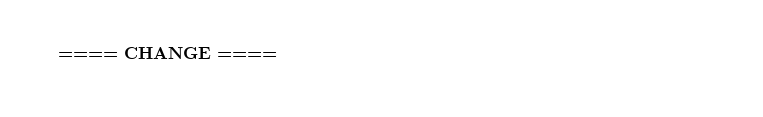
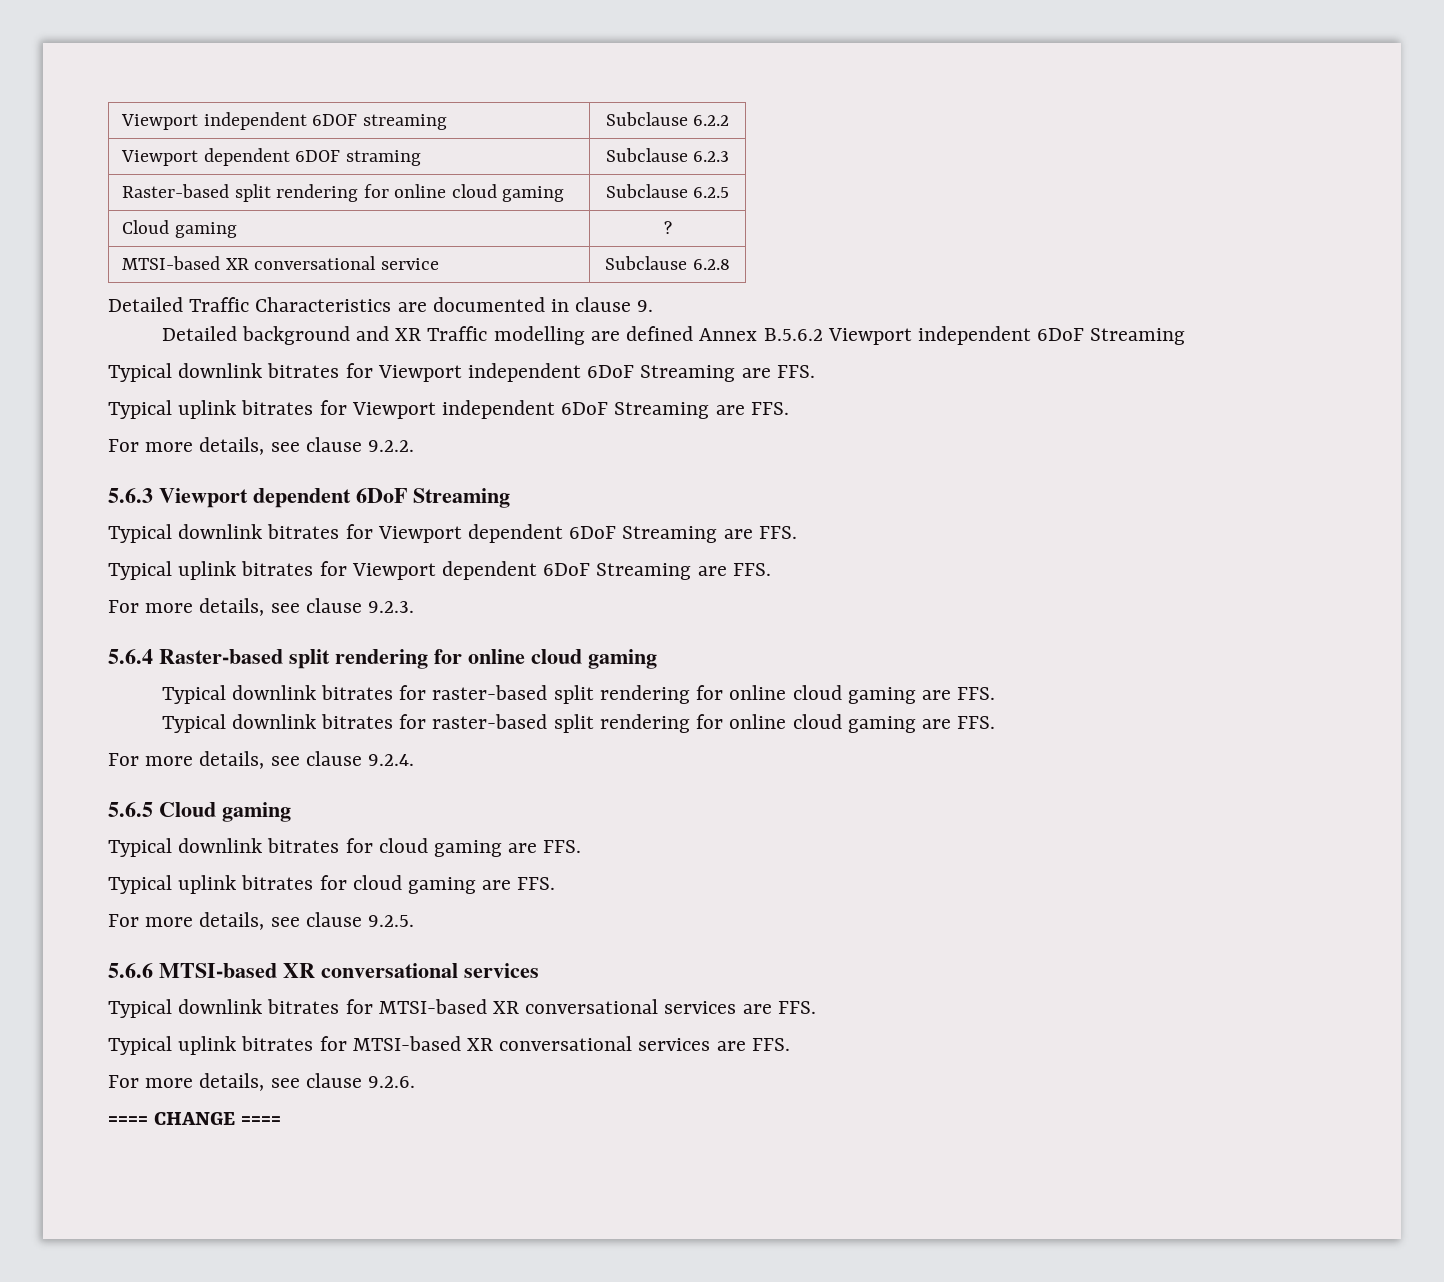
+ Viewport independent 6DOF streaming | Subclause 6.2.2
+ Viewport dependent 6DOF straming | Subclause 6.2.3
+ Raster-based split rendering for online cloud gaming | Subclause 6.2.5
+ Cloud gaming | ?
+ MTSI-based XR conversational service | Subclause 6.2.8
+ Detailed Traffic Characteristics are documented in clause 9.
+ Detailed background and XR Traffic modelling are defined Annex B.5.6.2 Viewport independent 6DoF Streaming
+ Typical downlink bitrates for Viewport independent 6DoF Streaming are FFS.
+ Typical uplink bitrates for Viewport independent 6DoF Streaming are FFS.
+ For more details, see clause 9.2.2.
+ 5.6.3 Viewport dependent 6DoF Streaming
+ Typical downlink bitrates for Viewport dependent 6DoF Streaming are FFS.
+ Typical uplink bitrates for Viewport dependent 6DoF Streaming are FFS.
+ For more details, see clause 9.2.3.
+ 5.6.4 Raster-based split rendering for online cloud gaming
+ Typical downlink bitrates for raster-based split rendering for online cloud gaming are FFS.
+ Typical downlink bitrates for raster-based split rendering for online cloud gaming are FFS.
+ For more details, see clause 9.2.4.
+ 5.6.5 Cloud gaming
+ Typical downlink bitrates for cloud gaming are FFS.
+ Typical uplink bitrates for cloud gaming are FFS.
+ For more details, see clause 9.2.5.
+ 5.6.6 MTSI-based XR conversational services
+ Typical downlink bitrates for MTSI-based XR conversational services are FFS.
+ Typical uplink bitrates for MTSI-based XR conversational services are FFS.
+ For more details, see clause 9.2.6.

